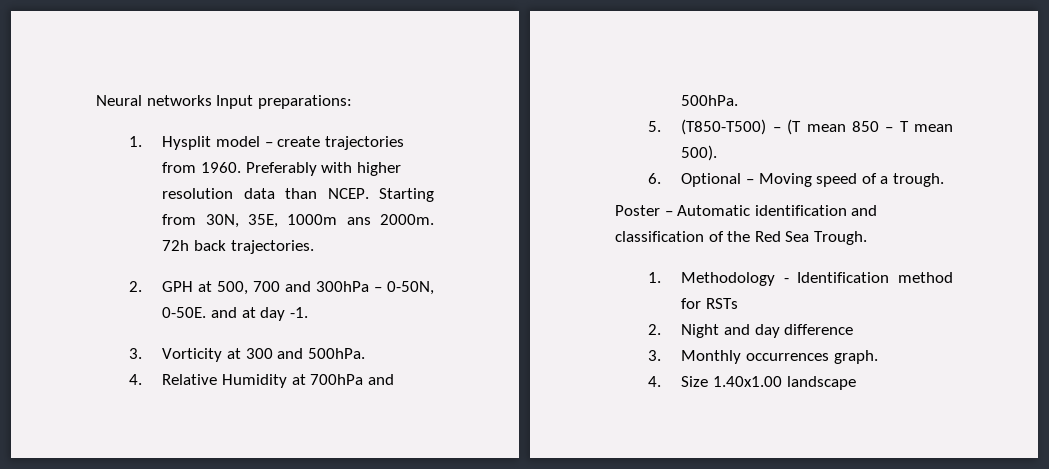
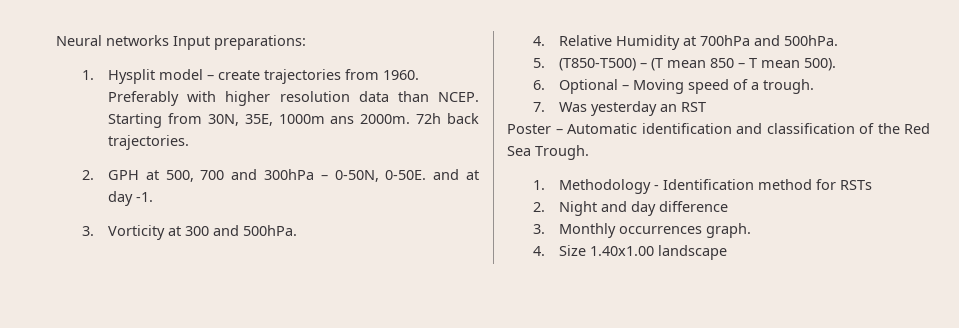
+ 7. Was yesterday an RST

